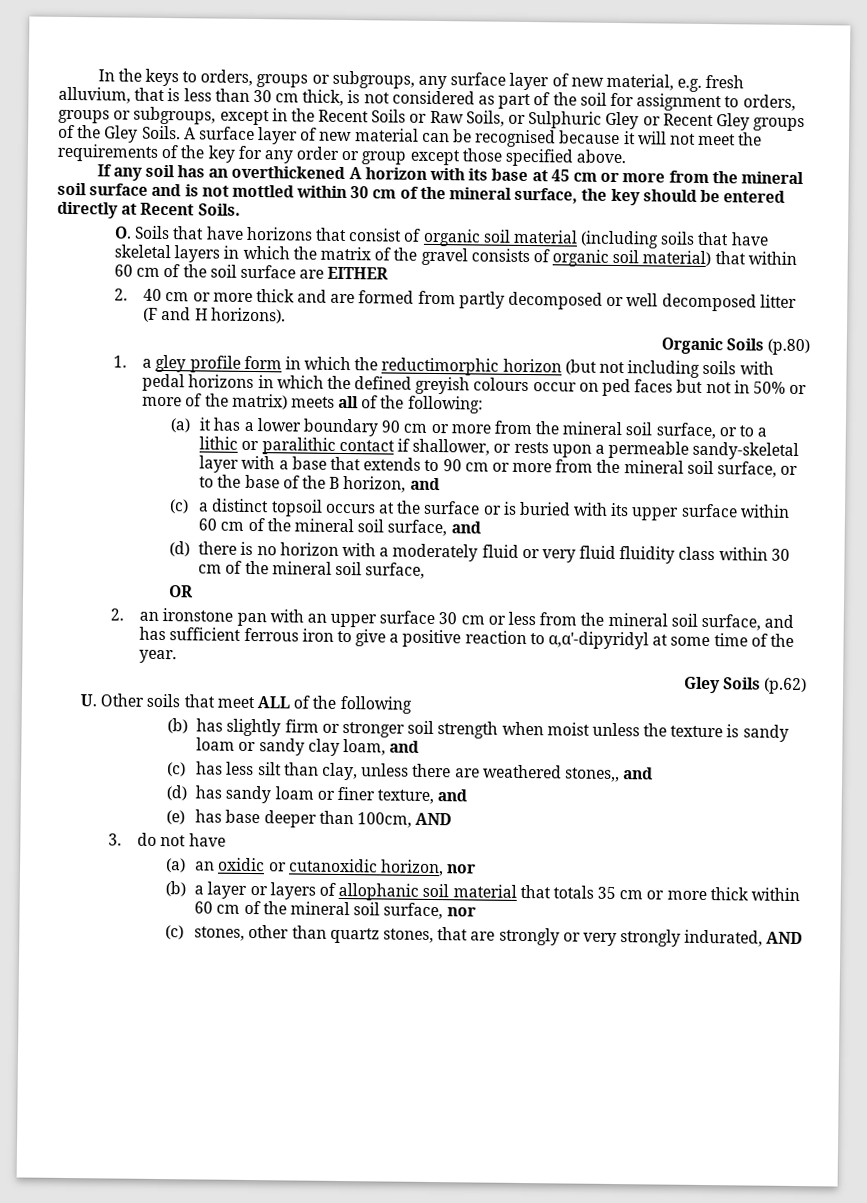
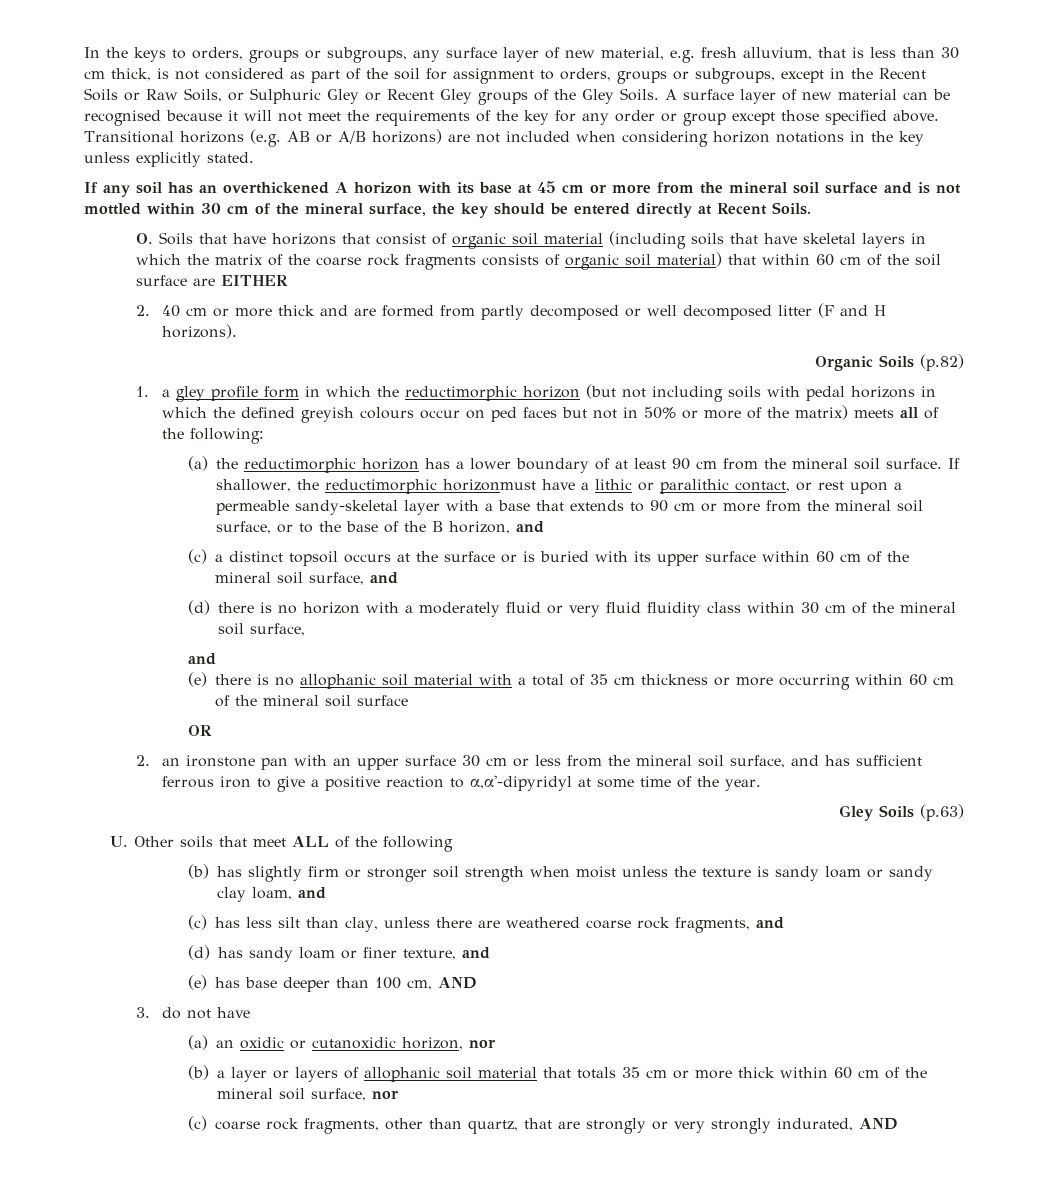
+ Transitional horizons (e.g. AB or A/B horizons) are not included when considering horizon notations in the key unless explicitly stated.
- O. Soils that have horizons that consist of organic soil material (including soils that have skeletal layers in which the matrix of the gravel consists of organic soil material) that within 60 cm of the soil surface are EITHER
+ O. Soils that have horizons that consist of organic soil material (including soils that have skeletal layers in which the matrix of the coarse rock fragments consists of organic soil material) that within 60 cm of the soil surface are EITHER
- Organic Soils (p.80)
+ Organic Soils (p.82)
- (a) it has a lower boundary 90 cm or more from the mineral soil surface, or to a lithic or paralithic contact if shallower, or rests upon a permeable sandy-skeletal layer with a base that extends to 90 cm or more from the mineral soil surface, or to the base of the B horizon, and
+ (a) the reductimorphic horizon has a lower boundary of at least 90 cm from the mineral soil surface. If shallower, the reductimorphic horizonmust have a lithic or paralithic contact, or rest upon a permeable sandy-skeletal layer with a base that extends to 90 cm or more from the mineral soil surface, or to the base of the B horizon, and
  (d) there is no horizon with a moderately fluid or very fluid fluidity class within 30 cm of the mineral soil surface,
+ and
+ (e) there is no allophanic soil material with a total of 35 cm thickness or more occurring within 60 cm of the mineral soil surface
- Gley Soils (p.62)
+ Gley Soils (p.63)
- (c) has less silt than clay, unless there are weathered stones,, and
+ (c) has less silt than clay, unless there are weathered coarse rock fragments, and
- (e) has base deeper than 100cm, AND
+ (e) has base deeper than 100 cm, AND
- (c) stones, other than quartz stones, that are strongly or very strongly indurated, AND
+ (c) coarse rock fragments, other than quartz, that are strongly or very strongly indurated, AND

